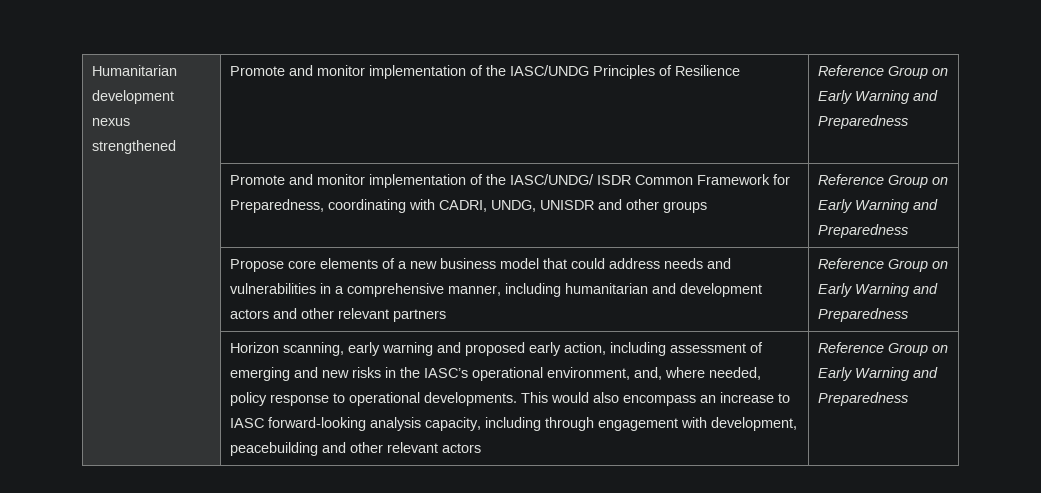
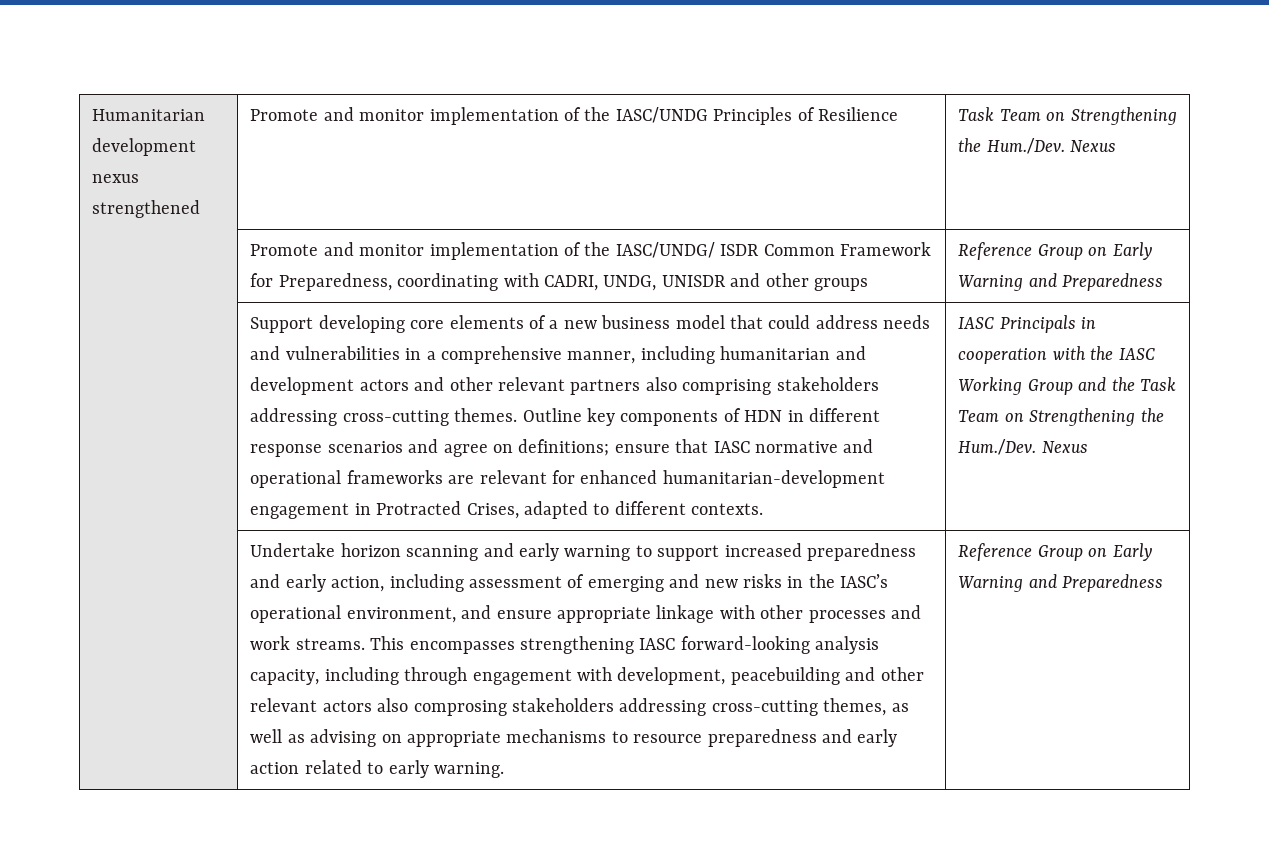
- Humanitarian development nexus strengthened | Promote and monitor implementation of the IASC/UNDG Principles of Resilience | Reference Group on Early Warning and Preparedness
+ Humanitarian development nexus strengthened | Promote and monitor implementation of the IASC/UNDG Principles of Resilience | Task Team on Strengthening the Hum./Dev. Nexus
- Propose core elements of a new business model that could address needs and vulnerabilities in a comprehensive manner, including humanitarian and development actors and other relevant partners | Reference Group on Early Warning and Preparedness
- | Horizon scanning, early warning and proposed early action, including assessment of emerging and new risks in the IASC’s operational environment, and, where needed, policy response to operational developments. This would also encompass an increase to IASC forward-looking analysis capacity, including through engagement with development, peacebuilding and other relevant actors
+ Support developing core elements of a new business model that could address needs and vulnerabilities in a comprehensive manner, including humanitarian and development actors and other relevant partners also comprising stakeholders addressing cross-cutting themes. Outline key components of HDN in different response scenarios and agree on definitions; ensure that IASC normative and operational frameworks are relevant for enhanced humanitarian-development engagement in Protracted Crises, adapted to different contexts. | IASC Principals in cooperation with the IASC Working Group and the Task Team on Strengthening the Hum./Dev. Nexus
+ | Undertake horizon scanning and early warning to support increased preparedness and early action, including assessment of emerging and new risks in the IASC’s operational environment, and ensure appropriate linkage with other processes and work streams. This encompasses strengthening IASC forward-looking analysis capacity, including through engagement with development, peacebuilding and other relevant actors also comprosing stakeholders addressing cross-cutting themes, as well as advising on appropriate mechanisms to resource preparedness and early action related to early warning.

